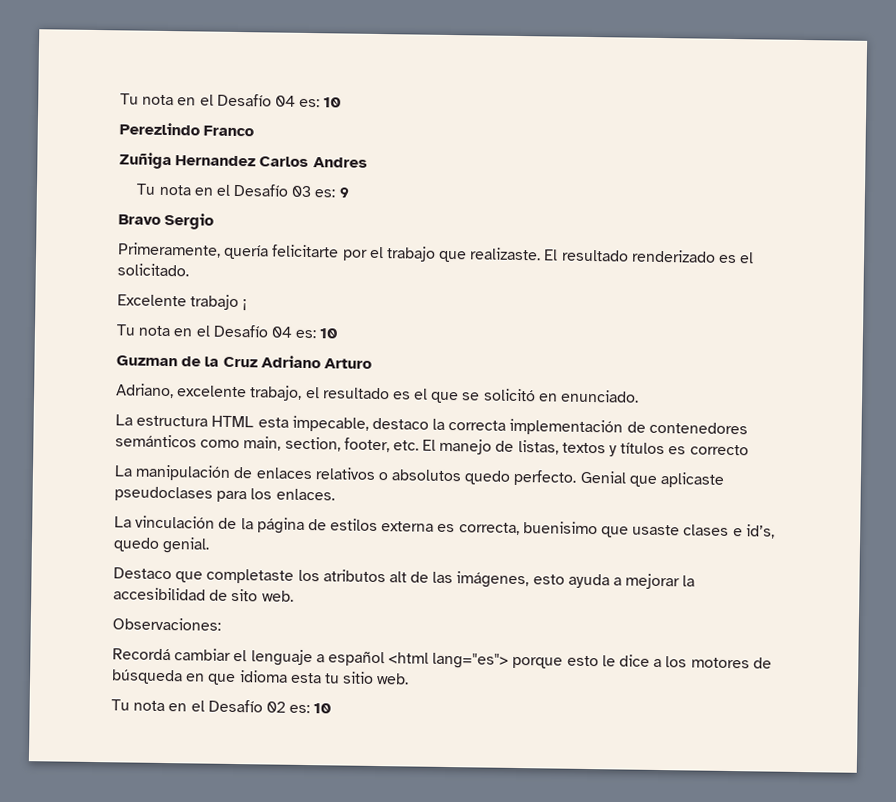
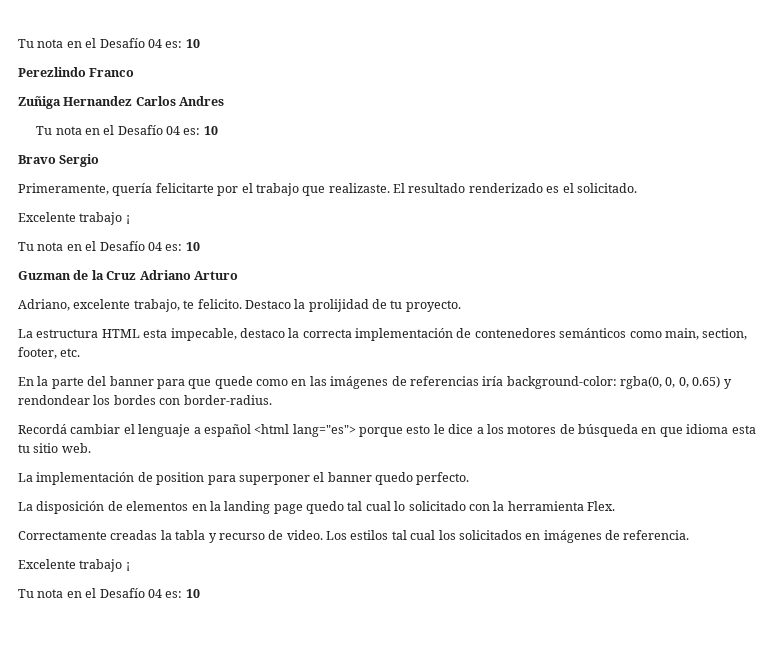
  Zuñiga Hernandez Carlos Andres
- Tu nota en el Desafío 03 es: 9
+ Tu nota en el Desafío 04 es: 10
- Adriano, excelente trabajo, el resultado es el que se solicitó en enunciado.
+ Adriano, excelente trabajo, te felicito. Destaco la prolijidad de tu proyecto.
- La estructura HTML esta impecable, destaco la correcta implementación de contenedores semánticos como main, section, footer, etc. El manejo de listas, textos y títulos es correcto
- La manipulación de enlaces relativos o absolutos quedo perfecto. Genial que aplicaste pseudoclases para los enlaces.
- La vinculación de la página de estilos externa es correcta, buenisimo que usaste clases e id’s, quedo genial.
- Destaco que completaste los atributos alt de las imágenes, esto ayuda a mejorar la accesibilidad de sito web.
- Observaciones:
+ La estructura HTML esta impecable, destaco la correcta implementación de contenedores semánticos como main, section, footer, etc.
+ En la parte del banner para que quede como en las imágenes de referencias iría background-color: rgba(0, 0, 0, 0.65) y rendondear los bordes con border-radius.
- Tu nota en el Desafío 02 es: 10
+ La implementación de position para superponer el banner quedo perfecto.
+ La disposición de elementos en la landing page quedo tal cual lo solicitado con la herramienta Flex.
+ Correctamente creadas la tabla y recurso de video. Los estilos tal cual los solicitados en imágenes de referencia.
+ Excelente trabajo ¡
+ Tu nota en el Desafío 04 es: 10

